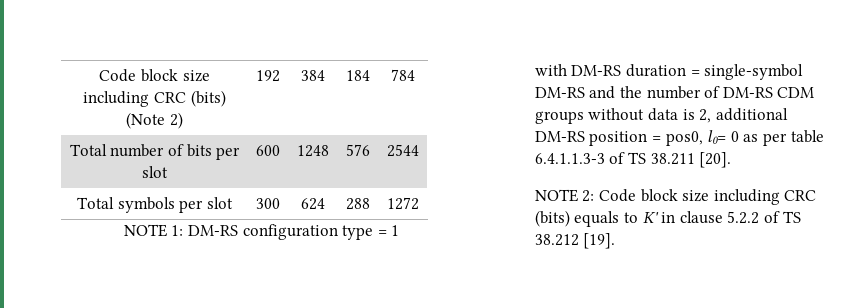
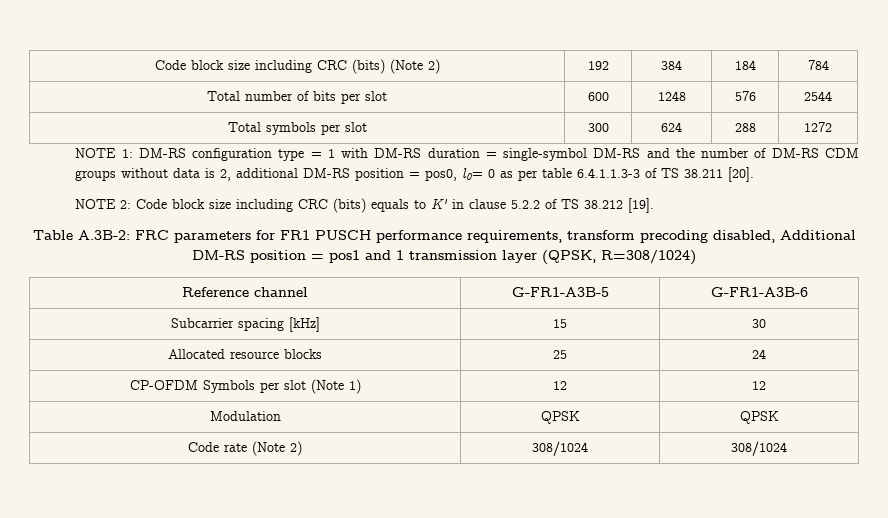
+ Table A.3B-2: FRC parameters for FR1 PUSCH performance requirements, transform precoding disabled, Additional DM-RS position = pos1 and 1 transmission layer (QPSK, R=308/1024)
+ Reference channel | G-FR1-A3B-5 | G-FR1-A3B-6
+ Subcarrier spacing [kHz] | 15 | 30
+ Allocated resource blocks | 25 | 24
+ CP-OFDM Symbols per slot (Note 1) | 12 | 12
+ Modulation | QPSK | QPSK
+ Code rate (Note 2) | 308/1024 | 308/1024

